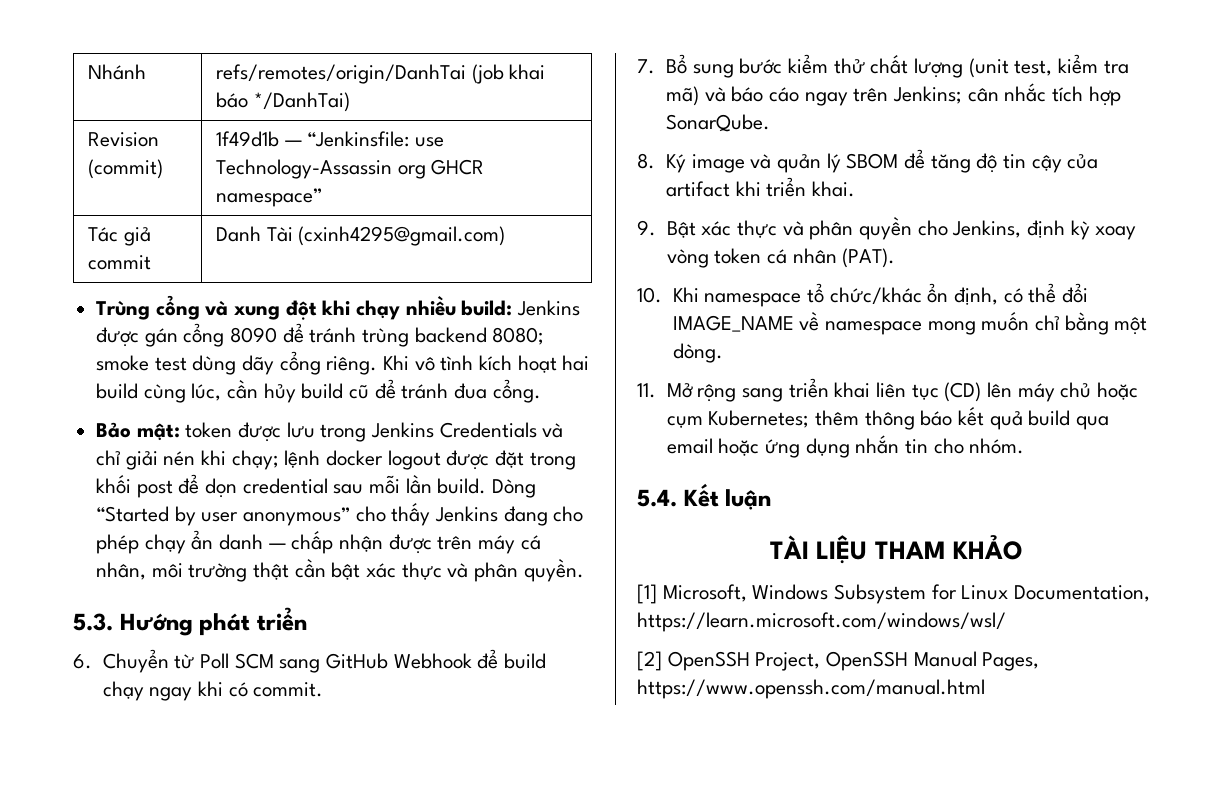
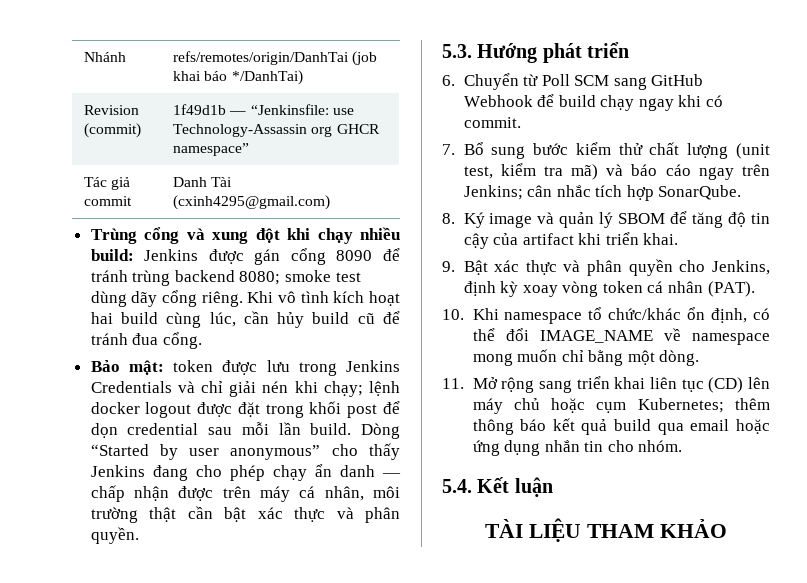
- [1] Microsoft, Windows Subsystem for Linux Documentation, https://learn.microsoft.com/windows/wsl/
- [2] OpenSSH Project, OpenSSH Manual Pages, https://www.openssh.com/manual.html

